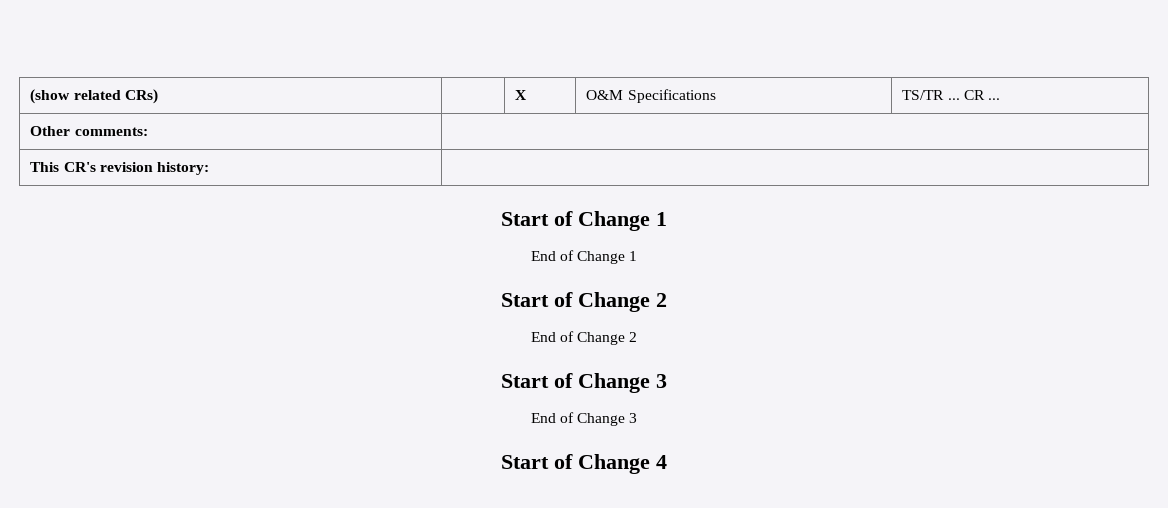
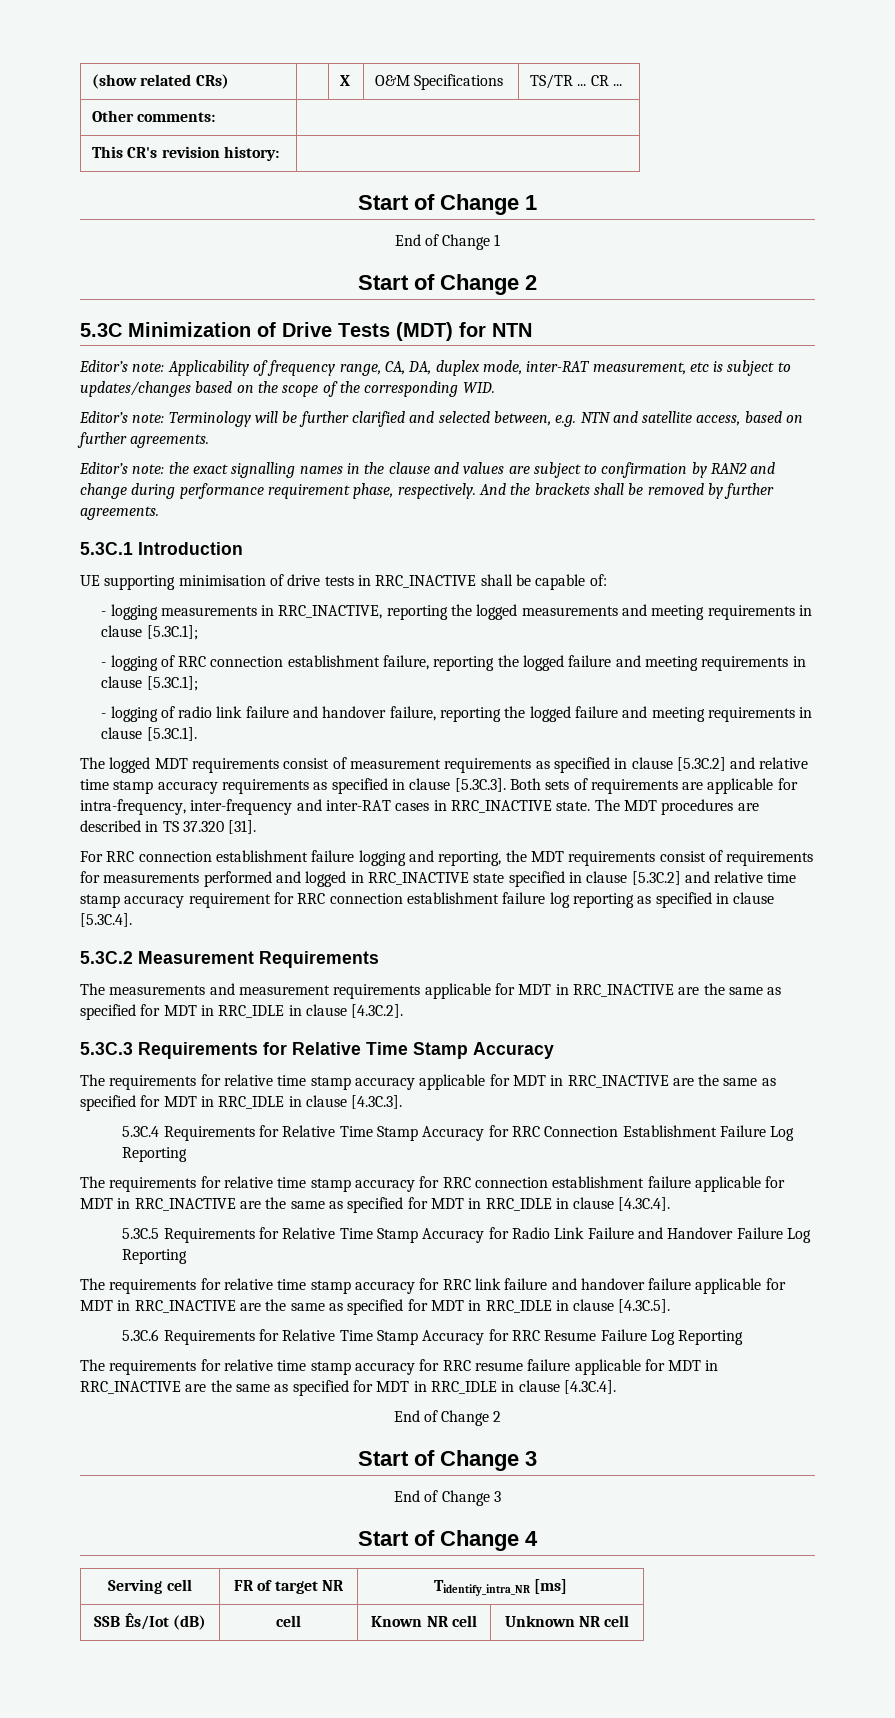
+ 5.3C Minimization of Drive Tests (MDT) for NTN
+ Editor’s note: Applicability of frequency range, CA, DA, duplex mode, inter-RAT measurement, etc is subject to updates/changes based on the scope of the corresponding WID.
+ Editor’s note: Terminology will be further clarified and selected between, e.g. NTN and satellite access, based on further agreements.
+ Editor’s note: the exact signalling names in the clause and values are subject to confirmation by RAN2 and change during performance requirement phase, respectively. And the brackets shall be removed by further agreements.
+ 5.3C.1 Introduction
+ UE supporting minimisation of drive tests in RRC_INACTIVE shall be capable of:
+ - logging measurements in RRC_INACTIVE, reporting the logged measurements and meeting requirements in clause [5.3C.1];
+ - logging of RRC connection establishment failure, reporting the logged failure and meeting requirements in clause [5.3C.1];
+ - logging of radio link failure and handover failure, reporting the logged failure and meeting requirements in clause [5.3C.1].
+ The logged MDT requirements consist of measurement requirements as specified in clause [5.3C.2] and relative time stamp accuracy requirements as specified in clause [5.3C.3]. Both sets of requirements are applicable for intra-frequency, inter-frequency and inter-RAT cases in RRC_INACTIVE state. The MDT procedures are described in TS 37.320 [31].
+ For RRC connection establishment failure logging and reporting, the MDT requirements consist of requirements for measurements performed and logged in RRC_INACTIVE state specified in clause [5.3C.2] and relative time stamp accuracy requirement for RRC connection establishment failure log reporting as specified in clause [5.3C.4].
+ 5.3C.2 Measurement Requirements
+ The measurements and measurement requirements applicable for MDT in RRC_INACTIVE are the same as specified for MDT in RRC_IDLE in clause [4.3C.2].
+ 5.3C.3 Requirements for Relative Time Stamp Accuracy
+ The requirements for relative time stamp accuracy applicable for MDT in RRC_INACTIVE are the same as specified for MDT in RRC_IDLE in clause [4.3C.3].
+ 5.3C.4 Requirements for Relative Time Stamp Accuracy for RRC Connection Establishment Failure Log Reporting
+ The requirements for relative time stamp accuracy for RRC connection establishment failure applicable for MDT in RRC_INACTIVE are the same as specified for MDT in RRC_IDLE in clause [4.3C.4].
+ 5.3C.5 Requirements for Relative Time Stamp Accuracy for Radio Link Failure and Handover Failure Log Reporting
+ The requirements for relative time stamp accuracy for RRC link failure and handover failure applicable for MDT in RRC_INACTIVE are the same as specified for MDT in RRC_IDLE in clause [4.3C.5].
+ 5.3C.6 Requirements for Relative Time Stamp Accuracy for RRC Resume Failure Log Reporting
+ The requirements for relative time stamp accuracy for RRC resume failure applicable for MDT in RRC_INACTIVE are the same as specified for MDT in RRC_IDLE in clause [4.3C.4].
+ Serving cell | FR of target NR | Tidentify_intra_NR [ms]
+ SSB Ês/Iot (dB) | cell | Known NR cell | Unknown NR cell

